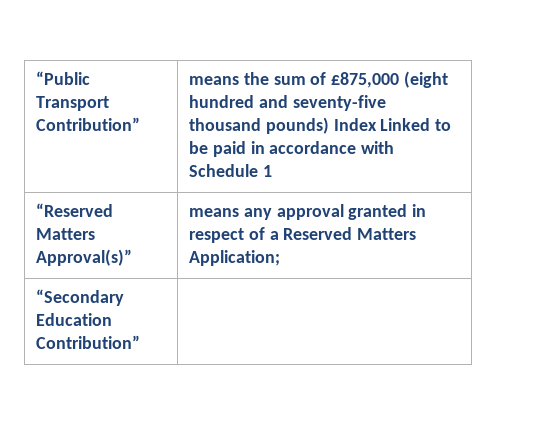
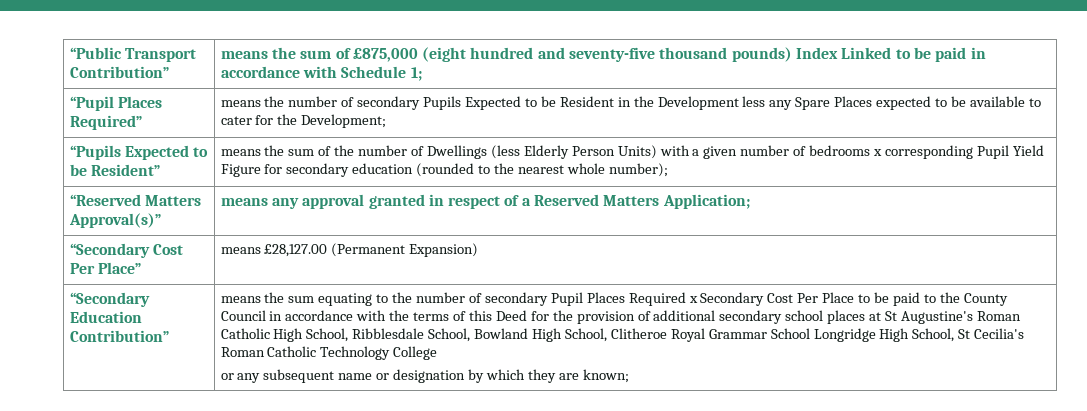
- “Public Transport Contribution” | means the sum of £875,000 (eight hundred and seventy-five thousand pounds) Index Linked to be paid in accordance with Schedule 1
+ “Public Transport Contribution” | means the sum of £875,000 (eight hundred and seventy-five thousand pounds) Index Linked to be paid in accordance with Schedule 1;
+ “Pupil Places Required” | means the number of secondary Pupils Expected to be Resident in the Development less any Spare Places expected to be available to cater for the Development;
+ “Pupils Expected to be Resident” | means the sum of the number of Dwellings (less Elderly Person Units) with a given number of bedrooms x corresponding Pupil Yield Figure for secondary education (rounded to the nearest whole number);
- “Secondary Education Contribution” |
+ “Secondary Cost Per Place” | means £28,127.00 (Permanent Expansion)
+ “Secondary Education Contribution” | means the sum equating to the number of secondary Pupil Places Required x Secondary Cost Per Place to be paid to the County Council in accordance with the terms of this Deed for the provision of additional secondary school places at St Augustine's Roman Catholic High School, Ribblesdale School, Bowland High School, Clitheroe Royal Grammar School Longridge High School, St Cecilia's Roman Catholic Technology College
+ or any subsequent name or designation by which they are known;

